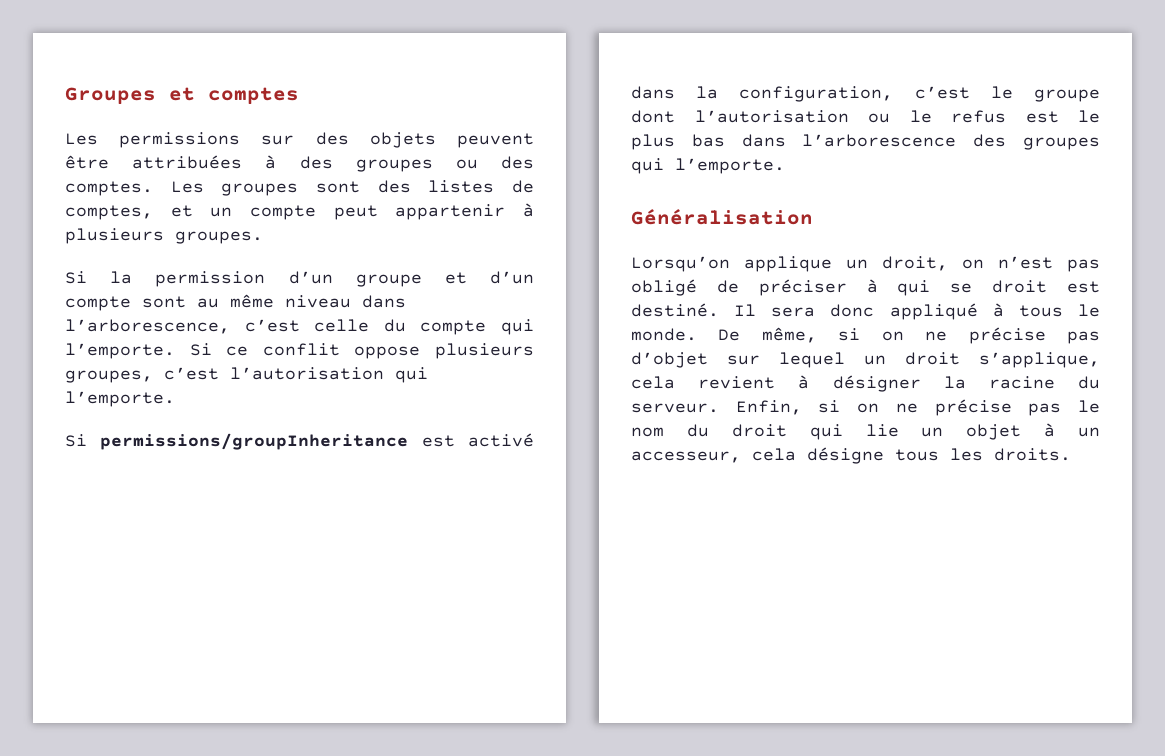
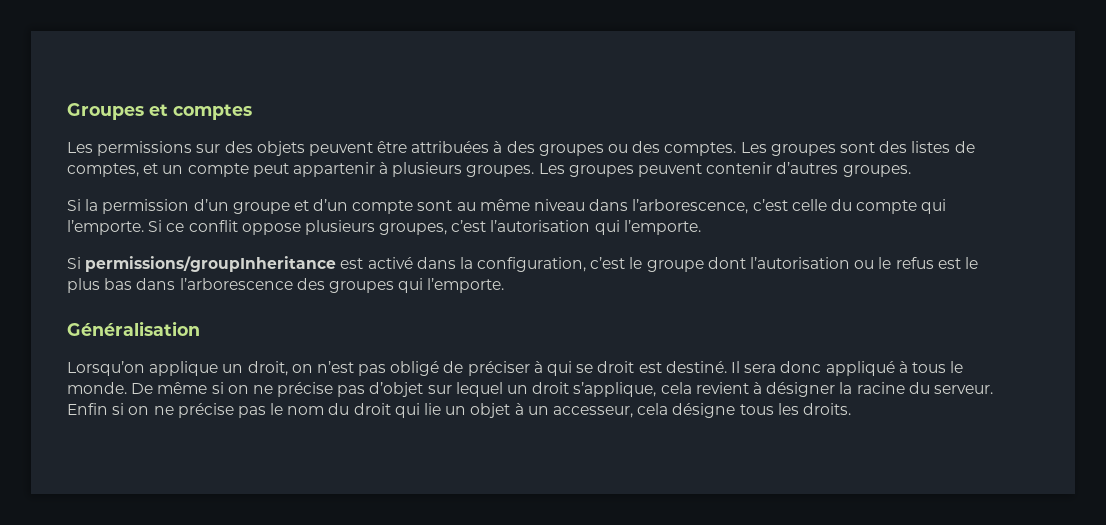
+ Les groupes peuvent contenir d’autres groupes.
- De même, si on ne précise pas d’objet sur lequel un droit s’applique, cela revient à désigner la racine du serveur.
+ De même si on ne précise pas d’objet sur lequel un droit s’applique, cela revient à désigner la racine du serveur.
- Enfin, si on ne précise pas le nom du droit qui lie un objet à un accesseur, cela désigne tous les droits.
+ Enfin si on ne précise pas le nom du droit qui lie un objet à un accesseur, cela désigne tous les droits.

